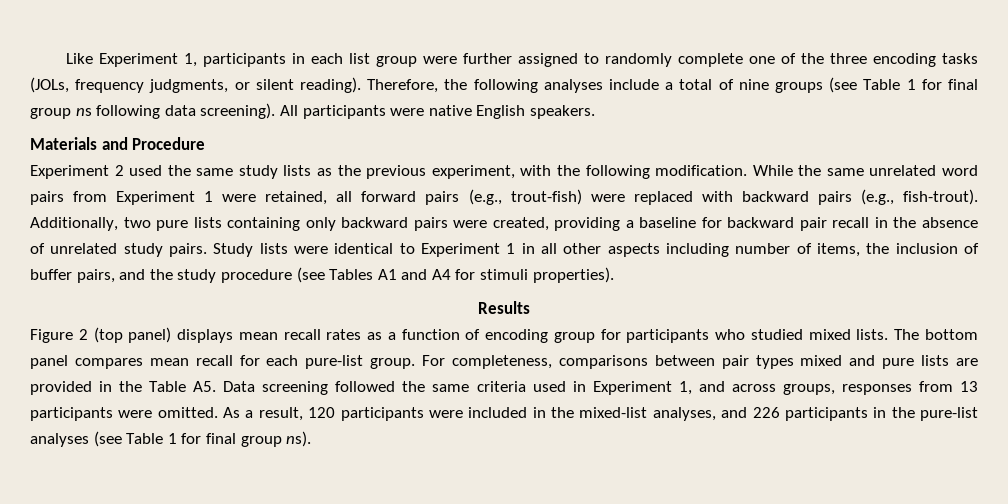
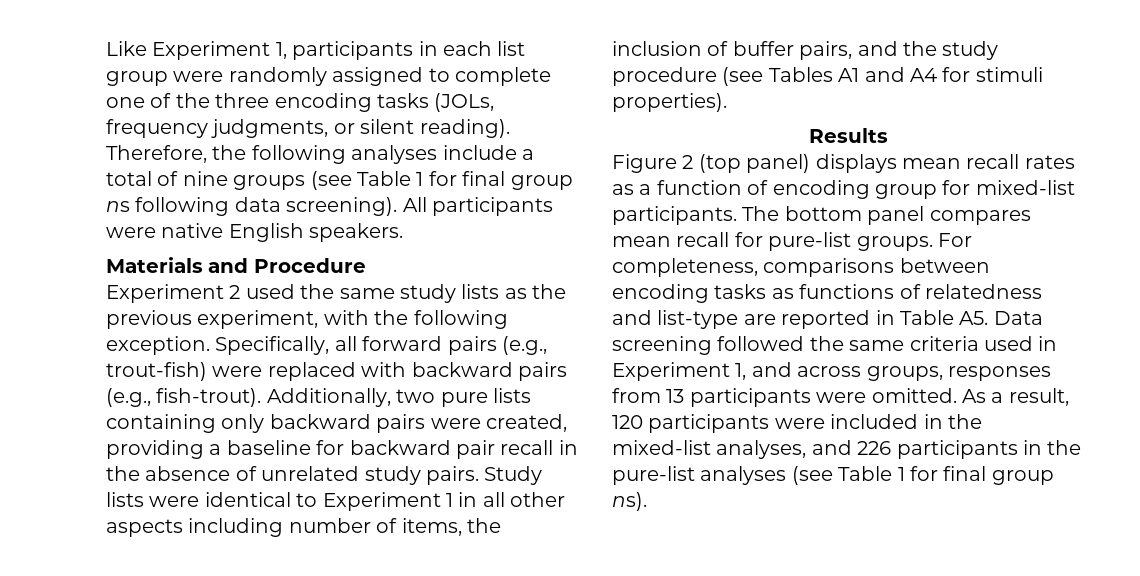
- Like Experiment 1, participants in each list group were further assigned to randomly complete one of the three encoding tasks (JOLs, frequency judgments, or silent reading).
+ Like Experiment 1, participants in each list group were randomly assigned to complete one of the three encoding tasks (JOLs, frequency judgments, or silent reading).
- Experiment 2 used the same study lists as the previous experiment, with the following modification. While the same unrelated word pairs from Experiment 1 were retained, all forward pairs (e.g., trout-fish) were replaced with backward pairs (e.g., fish-trout).
+ Experiment 2 used the same study lists as the previous experiment, with the following exception. Specifically, all forward pairs (e.g., trout-fish) were replaced with backward pairs (e.g., fish-trout).
- Figure 2 (top panel) displays mean recall rates as a function of encoding group for participants who studied mixed lists.
+ Figure 2 (top panel) displays mean recall rates as a function of encoding group for mixed-list participants.
- The bottom panel compares mean recall for each pure-list group.
+ The bottom panel compares mean recall for pure-list groups.
- For completeness, comparisons between pair types mixed and pure lists are provided in the Table A5. Data screening followed the same criteria used in Experiment 1, and across groups, responses from 13 participants were omitted.
+ For completeness, comparisons between encoding tasks as functions of relatedness and list-type are reported in Table A5. Data screening followed the same criteria used in Experiment 1, and across groups, responses from 13 participants were omitted.

